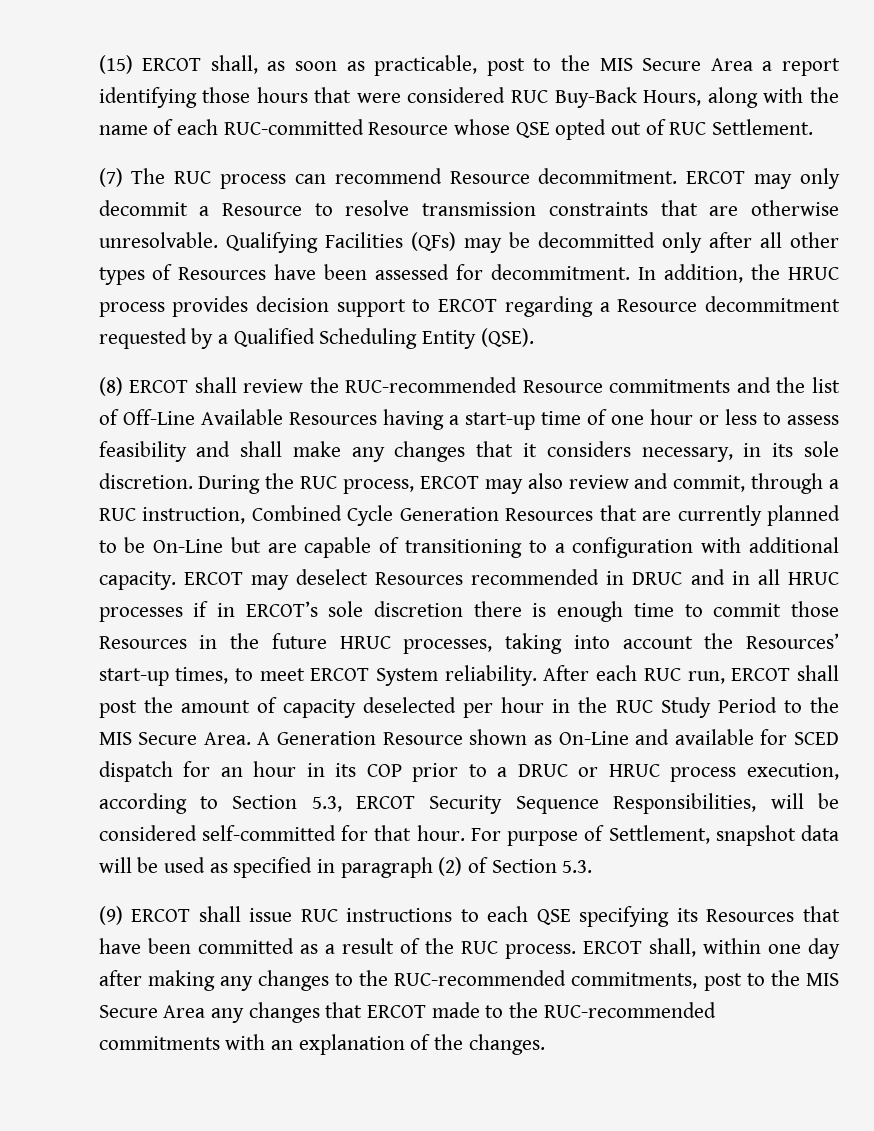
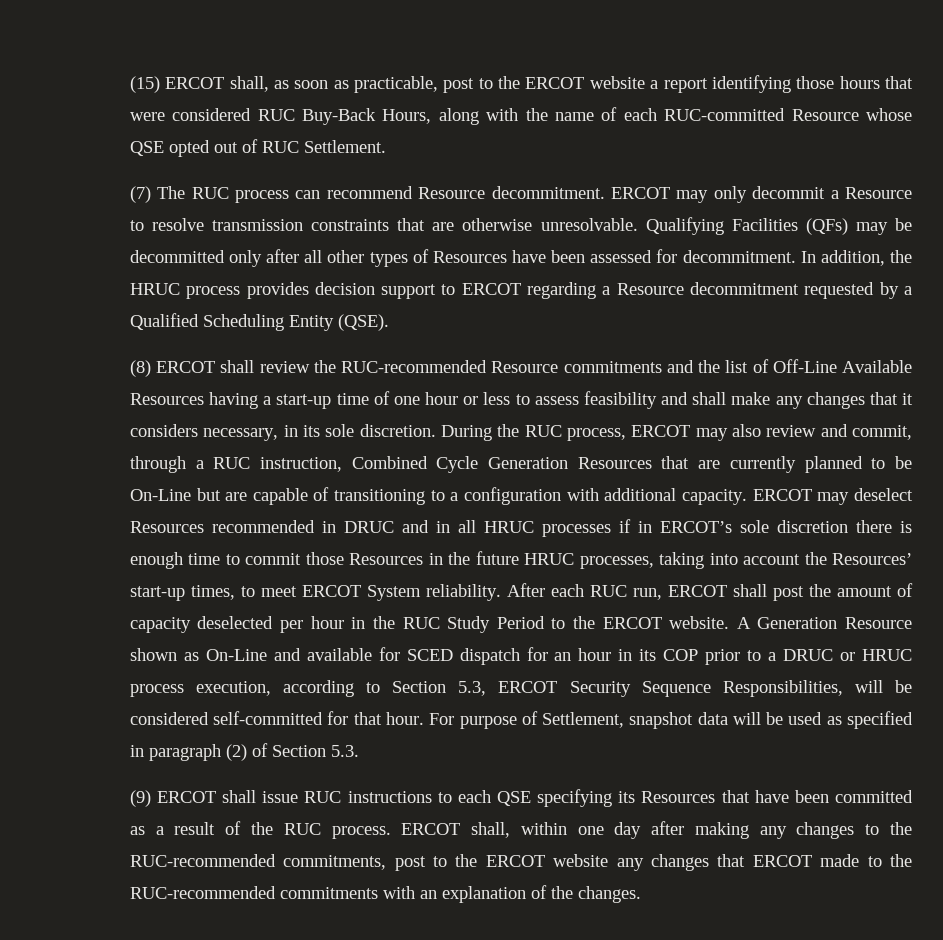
- (15) ERCOT shall, as soon as practicable, post to the MIS Secure Area a report identifying those hours that were considered RUC Buy-Back Hours, along with the name of each RUC-committed Resource whose QSE opted out of RUC Settlement.
+ (15) ERCOT shall, as soon as practicable, post to the ERCOT website a report identifying those hours that were considered RUC Buy-Back Hours, along with the name of each RUC-committed Resource whose QSE opted out of RUC Settlement.
- After each RUC run, ERCOT shall post the amount of capacity deselected per hour in the RUC Study Period to the MIS Secure Area.
+ After each RUC run, ERCOT shall post the amount of capacity deselected per hour in the RUC Study Period to the ERCOT website.
- ERCOT shall, within one day after making any changes to the RUC-recommended commitments, post to the MIS Secure Area any changes that ERCOT made to the RUC-recommended commitments with an explanation of the changes.
+ ERCOT shall, within one day after making any changes to the RUC-recommended commitments, post to the ERCOT website any changes that ERCOT made to the RUC-recommended commitments with an explanation of the changes.

